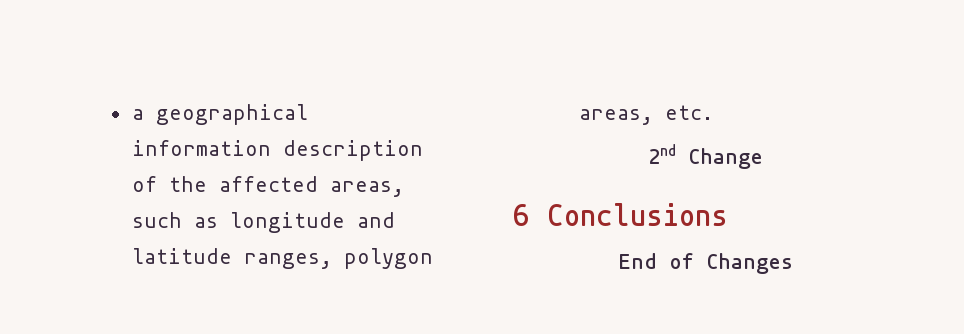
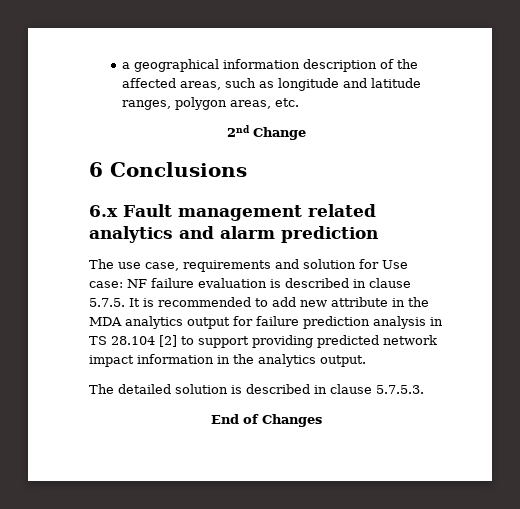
+ 6.x Fault management related analytics and alarm prediction
+ The use case, requirements and solution for Use case: NF failure evaluation is described in clause 5.7.5. It is recommended to add new attribute in the MDA analytics output for failure prediction analysis in TS 28.104 [2] to support providing predicted network impact information in the analytics output.
+ The detailed solution is described in clause 5.7.5.3.

